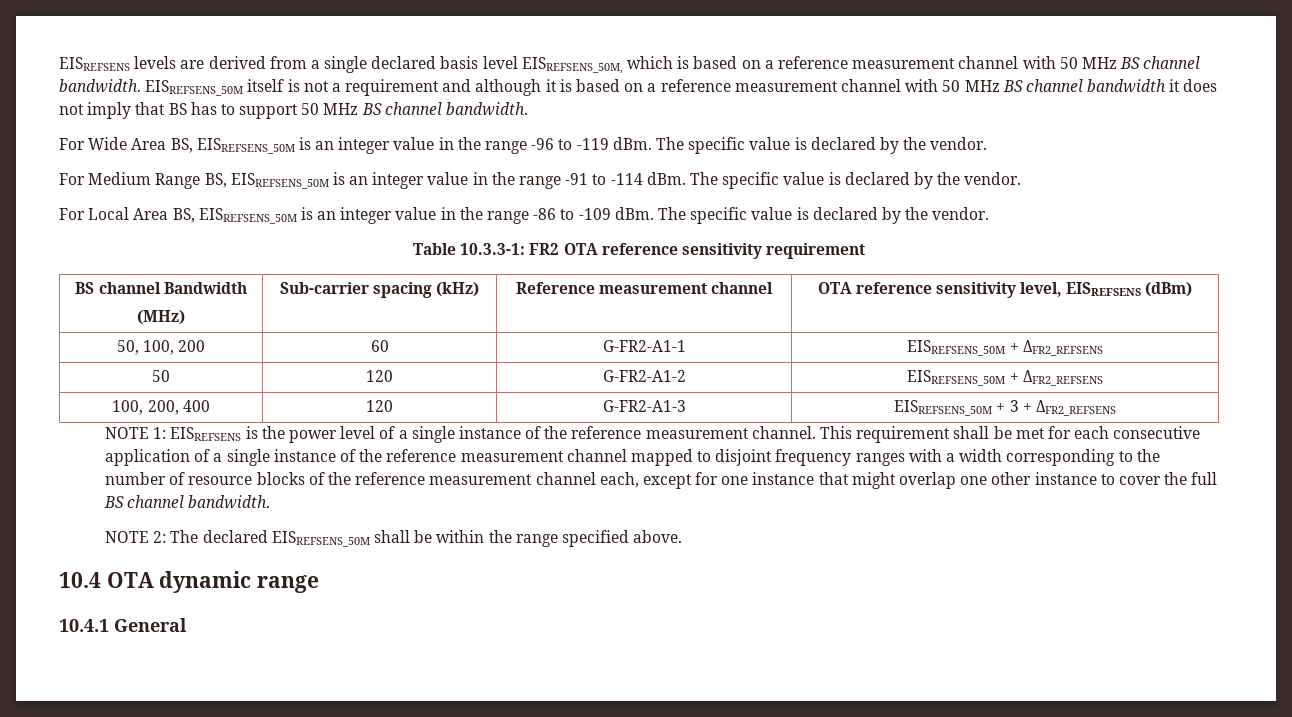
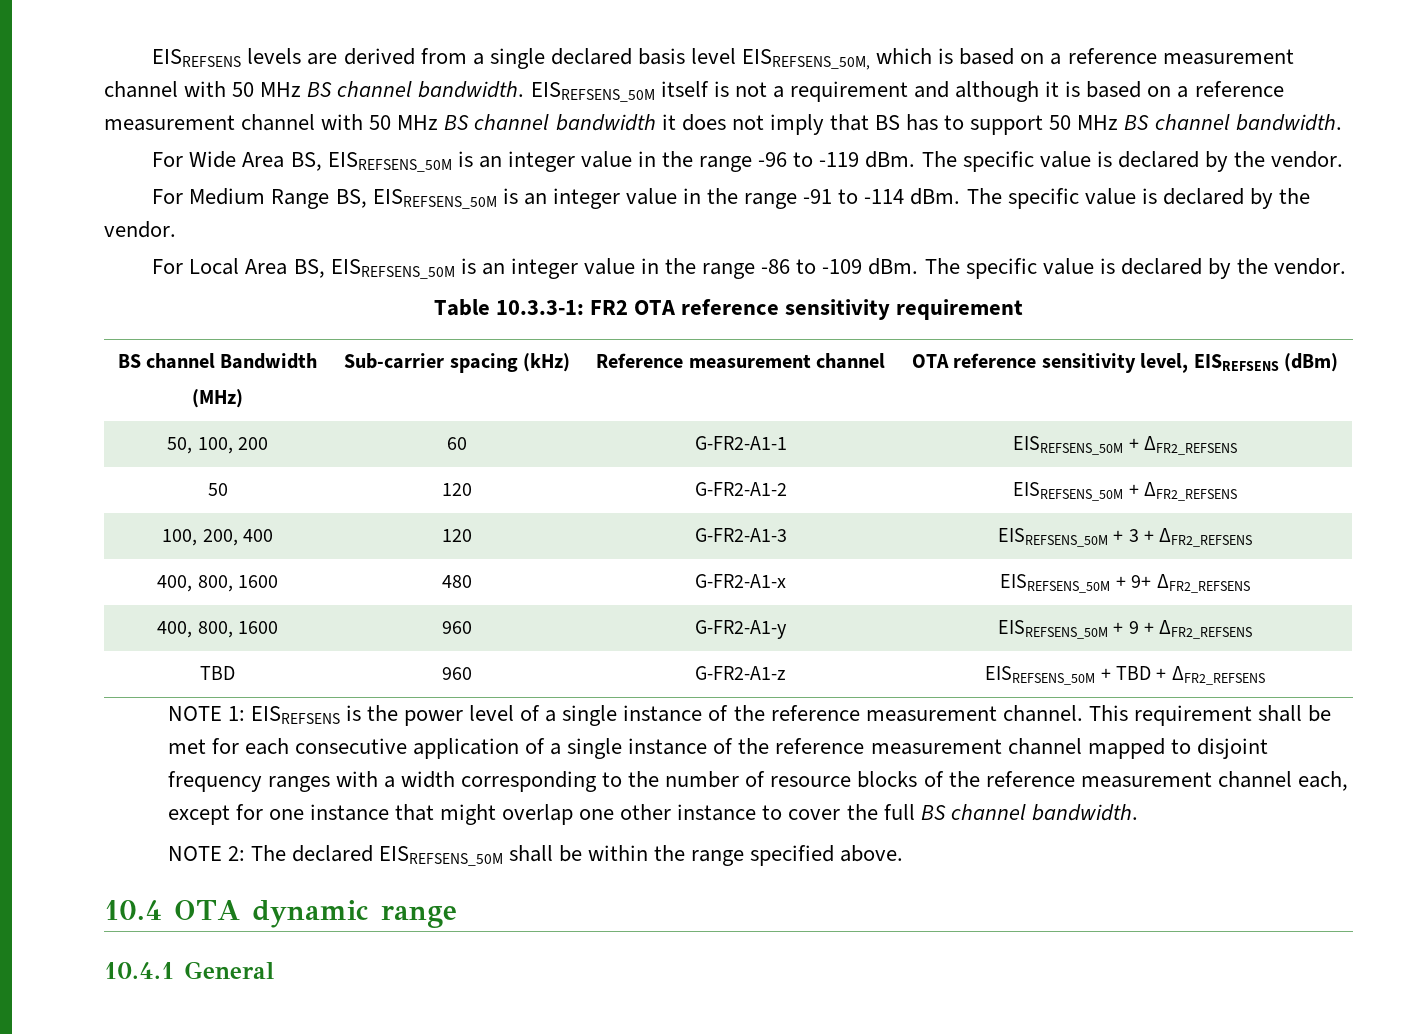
+ 400, 800, 1600 | 480 | G-FR2-A1-x | EISREFSENS_50M + 9+ ΔFR2_REFSENS
+ 400, 800, 1600 | 960 | G-FR2-A1-y | EISREFSENS_50M + 9 + ΔFR2_REFSENS
+ TBD | 960 | G-FR2-A1-z | EISREFSENS_50M + TBD + ΔFR2_REFSENS

